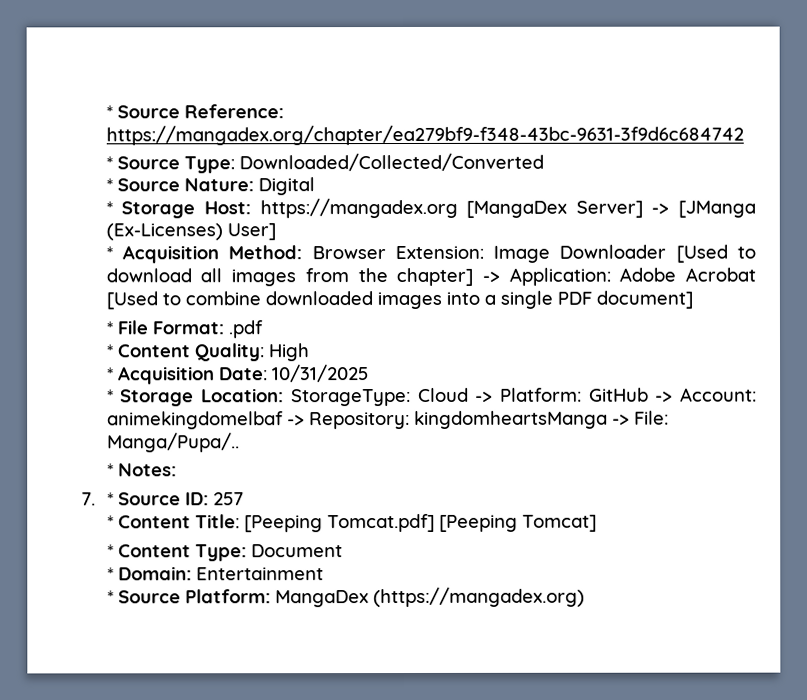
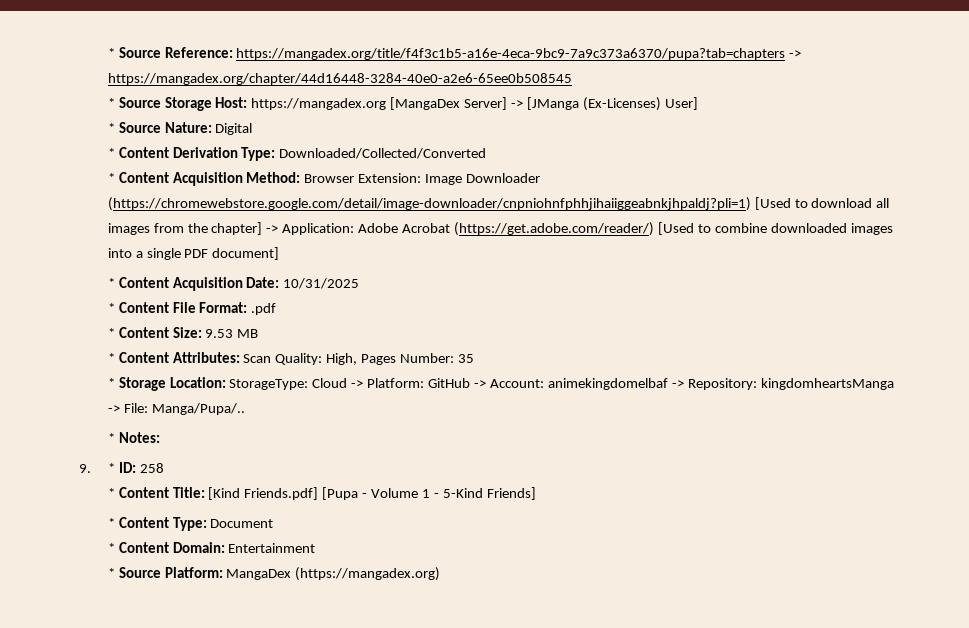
- * Source Reference: https://mangadex.org/chapter/ea279bf9-f348-43bc-9631-3f9d6c684742
- * Source Type: Downloaded/Collected/Converted
- * Source Nature: Digital
- * Storage Host: https://mangadex.org [MangaDex Server] -> [JManga (Ex-Licenses) User]
+ * Source Reference: https://mangadex.org/title/f4f3c1b5-a16e-4eca-9bc9-7a9c373a6370/pupa?tab=chapters -> https://mangadex.org/chapter/44d16448-3284-40e0-a2e6-65ee0b508545
+ * Source Storage Host: https://mangadex.org [MangaDex Server] -> [JManga (Ex-Licenses) User]
- * Acquisition Method: Browser Extension: Image Downloader [Used to download all images from the chapter] -> Application: Adobe Acrobat [Used to combine downloaded images into a single PDF document]
+ * Source Nature: Digital
+ * Content Derivation Type: Downloaded/Collected/Converted
+ * Content Acquisition Method: Browser Extension: Image Downloader (https://chromewebstore.google.com/detail/image-downloader/cnpniohnfphhjihaiiggeabnkjhpaldj?pli=1) [Used to download all images from the chapter] -> Application: Adobe Acrobat (https://get.adobe.com/reader/) [Used to combine downloaded images into a single PDF document]
- * File Format: .pdf
+ * Content Acquisition Date: 10/31/2025
+ * Content File Format: .pdf
- * Content Quality: High
- * Acquisition Date: 10/31/2025
+ * Content Size: 9.53 MB
+ * Content Attributes: Scan Quality: High, Pages Number: 35
- 7. * Source ID: 257
- * Content Title: [Peeping Tomcat.pdf] [Peeping Tomcat]
+ 9. * ID: 258
+ * Content Title: [Kind Friends.pdf] [Pupa - Volume 1 - 5-Kind Friends]
- * Domain: Entertainment
+ * Content Domain: Entertainment

